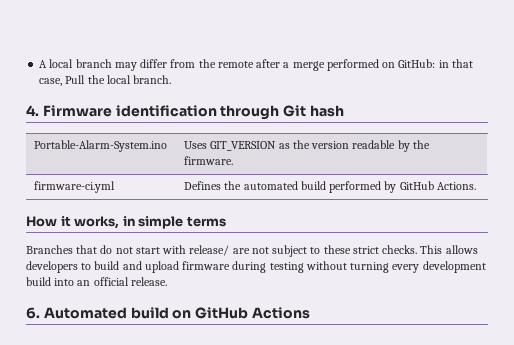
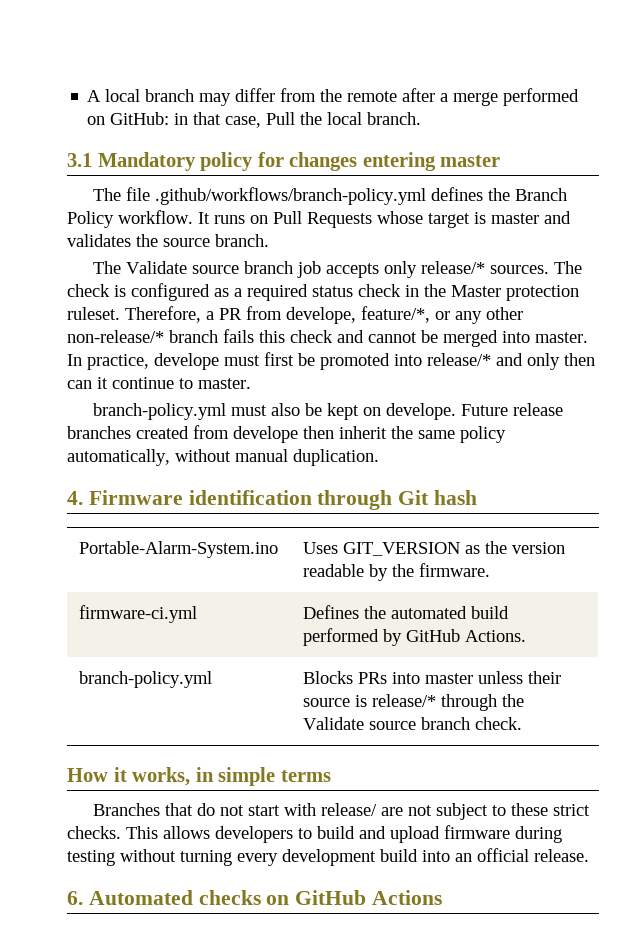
+ 3.1 Mandatory policy for changes entering master
+ The file .github/workflows/branch-policy.yml defines the Branch Policy workflow. It runs on Pull Requests whose target is master and validates the source branch.
+ The Validate source branch job accepts only release/* sources. The check is configured as a required status check in the Master protection ruleset. Therefore, a PR from develope, feature/*, or any other non-release/* branch fails this check and cannot be merged into master. In practice, develope must first be promoted into release/* and only then can it continue to master.
+ branch-policy.yml must also be kept on develope. Future release branches created from develope then inherit the same policy automatically, without manual duplication.
+ branch-policy.yml | Blocks PRs into master unless their source is release/* through the Validate source branch check.
- 6. Automated build on GitHub Actions
+ 6. Automated checks on GitHub Actions

